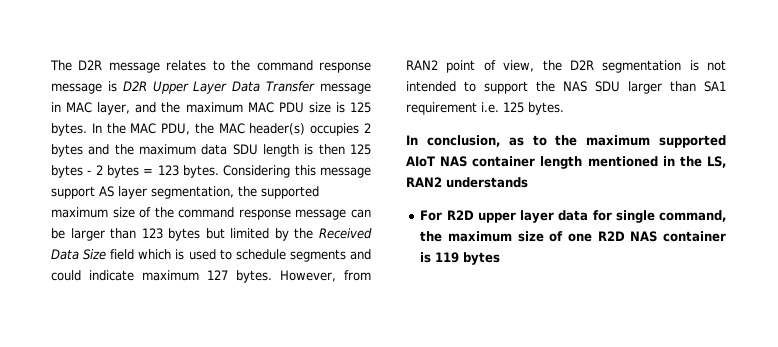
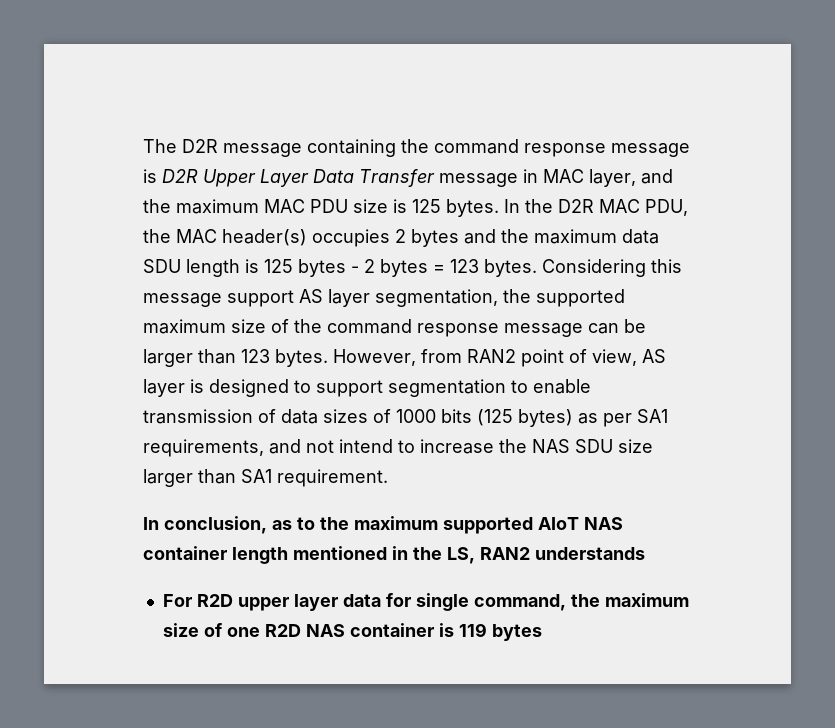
- The D2R message relates to the command response message is D2R Upper Layer Data Transfer message in MAC layer, and the maximum MAC PDU size is 125 bytes.
+ The D2R message containing the command response message is D2R Upper Layer Data Transfer message in MAC layer, and the maximum MAC PDU size is 125 bytes.
- In the MAC PDU, the MAC header(s) occupies 2 bytes and the maximum data SDU length is then 125 bytes - 2 bytes = 123 bytes.
+ In the D2R MAC PDU, the MAC header(s) occupies 2 bytes and the maximum data SDU length is 125 bytes - 2 bytes = 123 bytes.
- Considering this message support AS layer segmentation, the supported maximum size of the command response message can be larger than 123 bytes but limited by the Received Data Size field which is used to schedule segments and could indicate maximum 127 bytes.
+ Considering this message support AS layer segmentation, the supported maximum size of the command response message can be larger than 123 bytes.
- However, from RAN2 point of view, the D2R segmentation is not intended to support the NAS SDU larger than SA1 requirement i.e. 125 bytes.
+ However, from RAN2 point of view, AS layer is designed to support segmentation to enable transmission of data sizes of 1000 bits (125 bytes) as per SA1 requirements, and not intend to increase the NAS SDU size larger than SA1 requirement.

